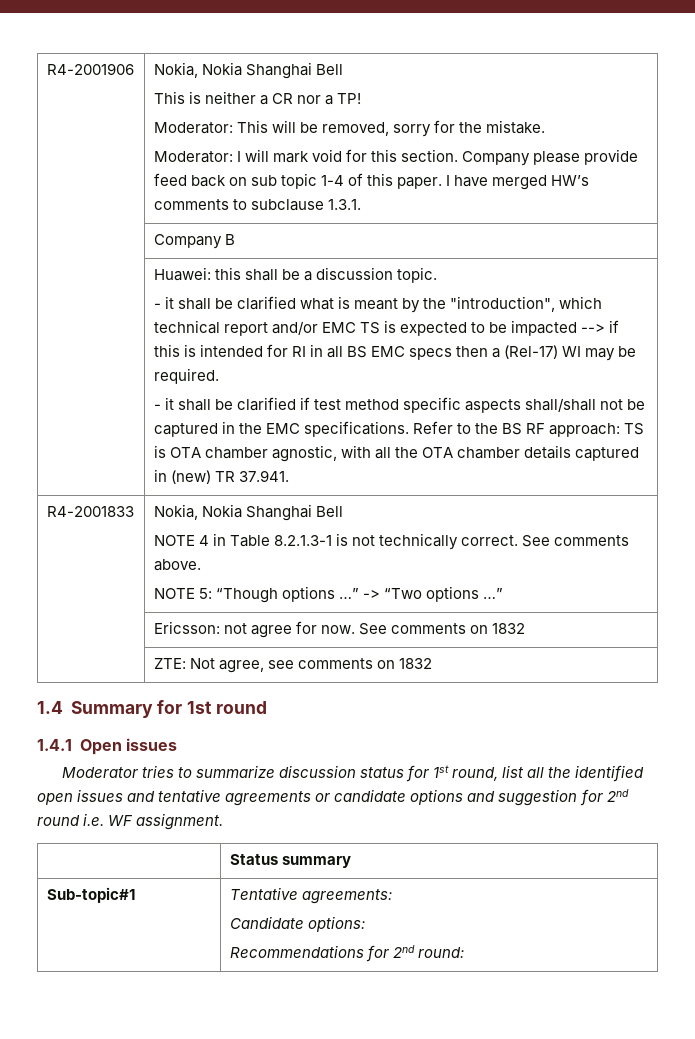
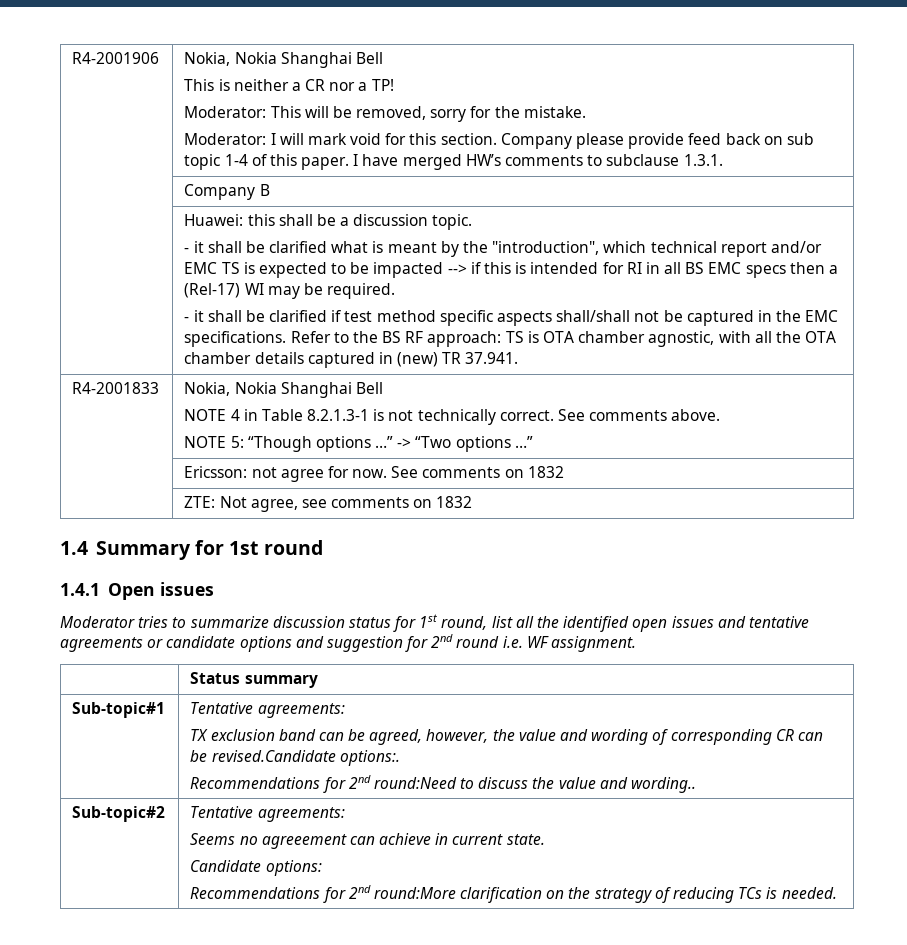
  Sub-topic#1 | Tentative agreements:
+ TX exclusion band can be agreed, however, the value and wording of corresponding CR can be revised.Candidate options:.
+ Recommendations for 2nd round:Need to discuss the value and wording..
+ Sub-topic#2 | Tentative agreements:
+ Seems no agreeement can achieve in current state.
  Candidate options:
- Recommendations for 2nd round:
+ Recommendations for 2nd round:More clarification on the strategy of reducing TCs is needed.

